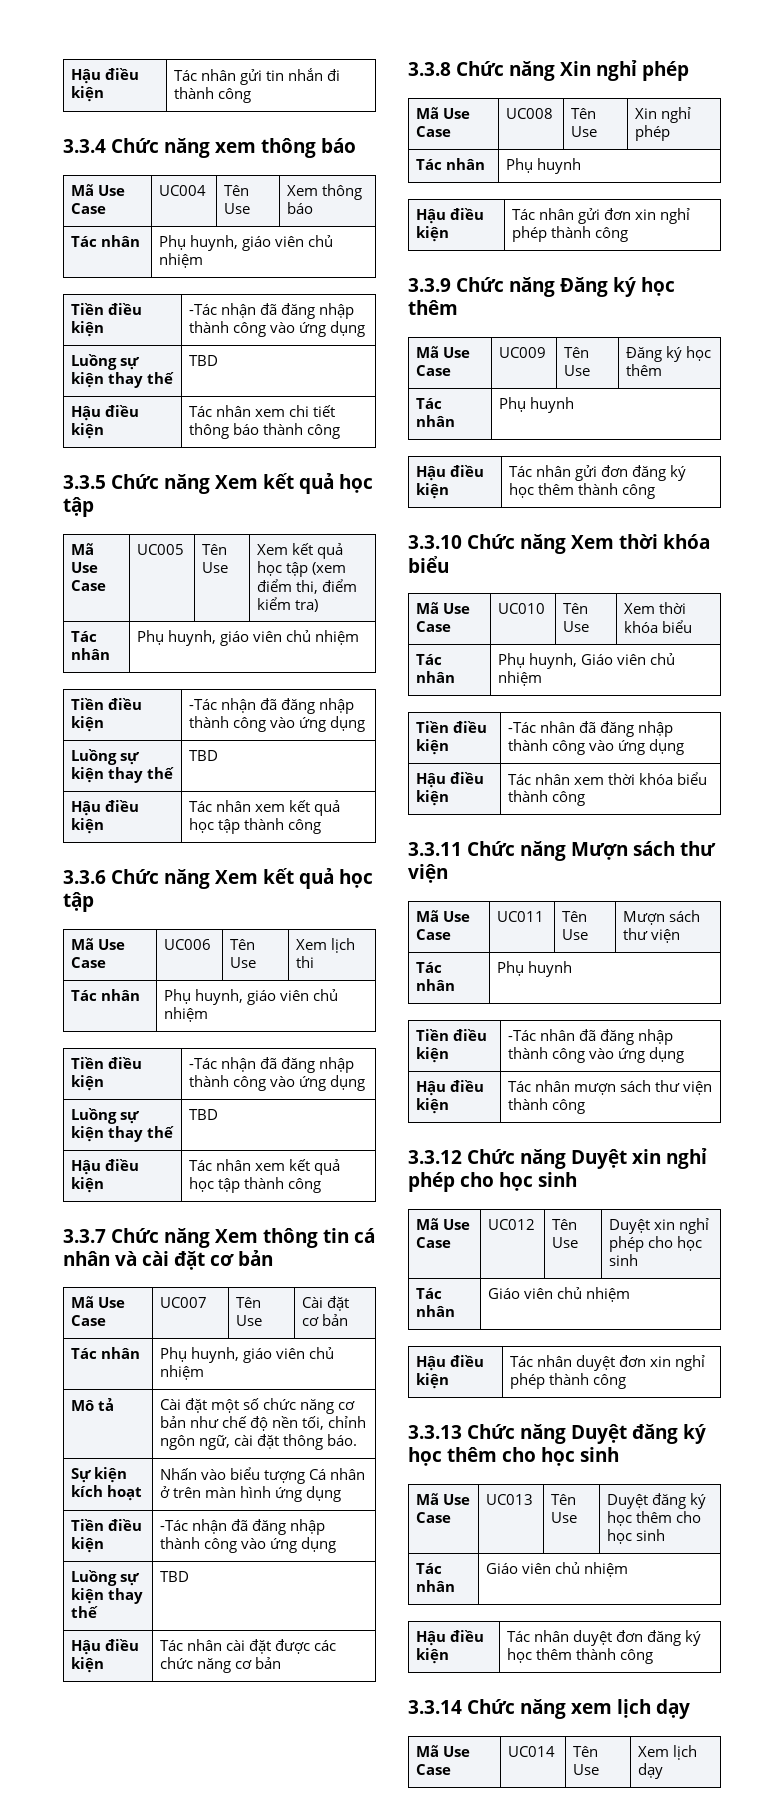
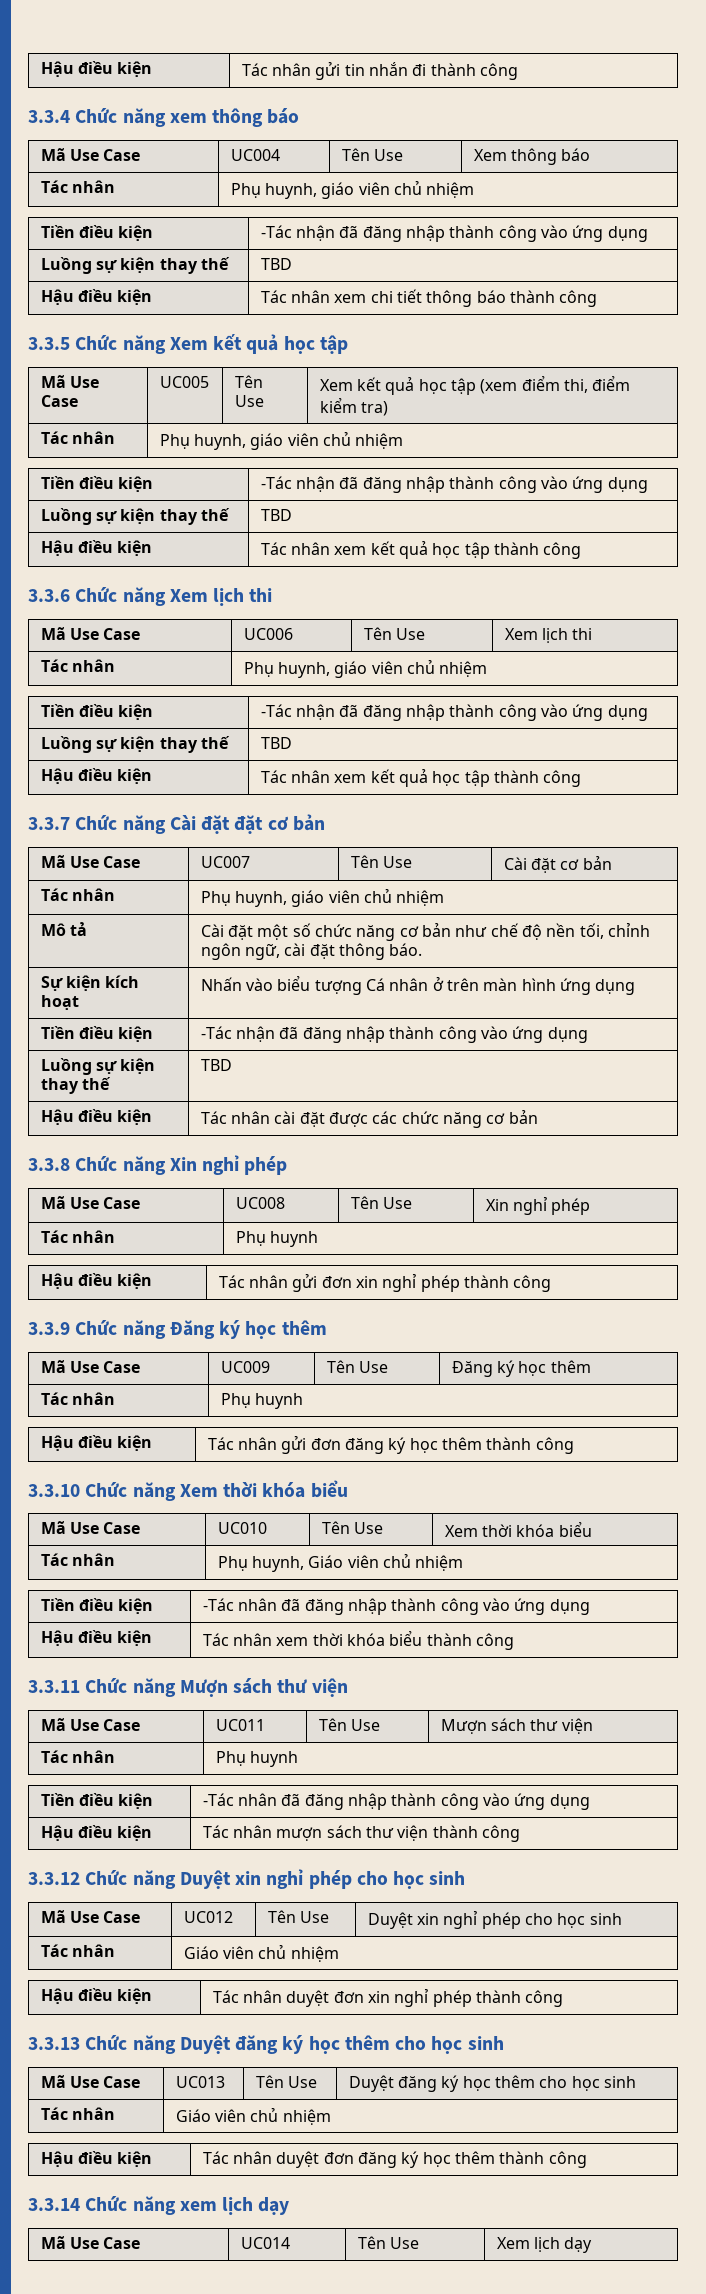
- 3.3.6 Chức năng Xem kết quả học tập
+ 3.3.6 Chức năng Xem lịch thi
- 3.3.7 Chức năng Xem thông tin cá nhân và cài đặt cơ bản
+ 3.3.7 Chức năng Cài đặt đặt cơ bản

